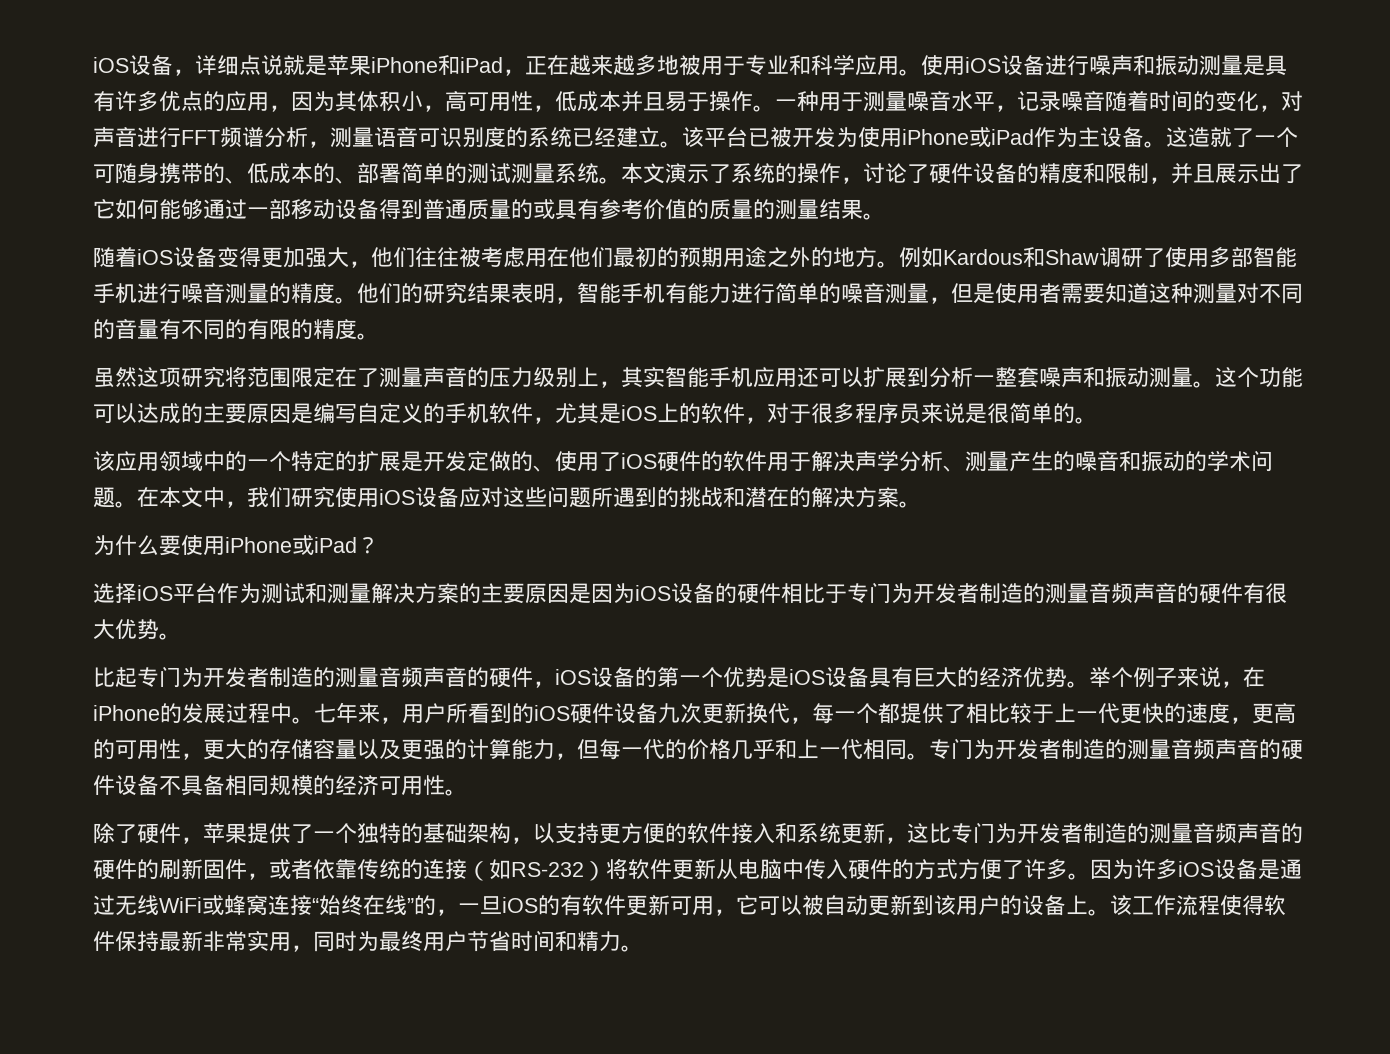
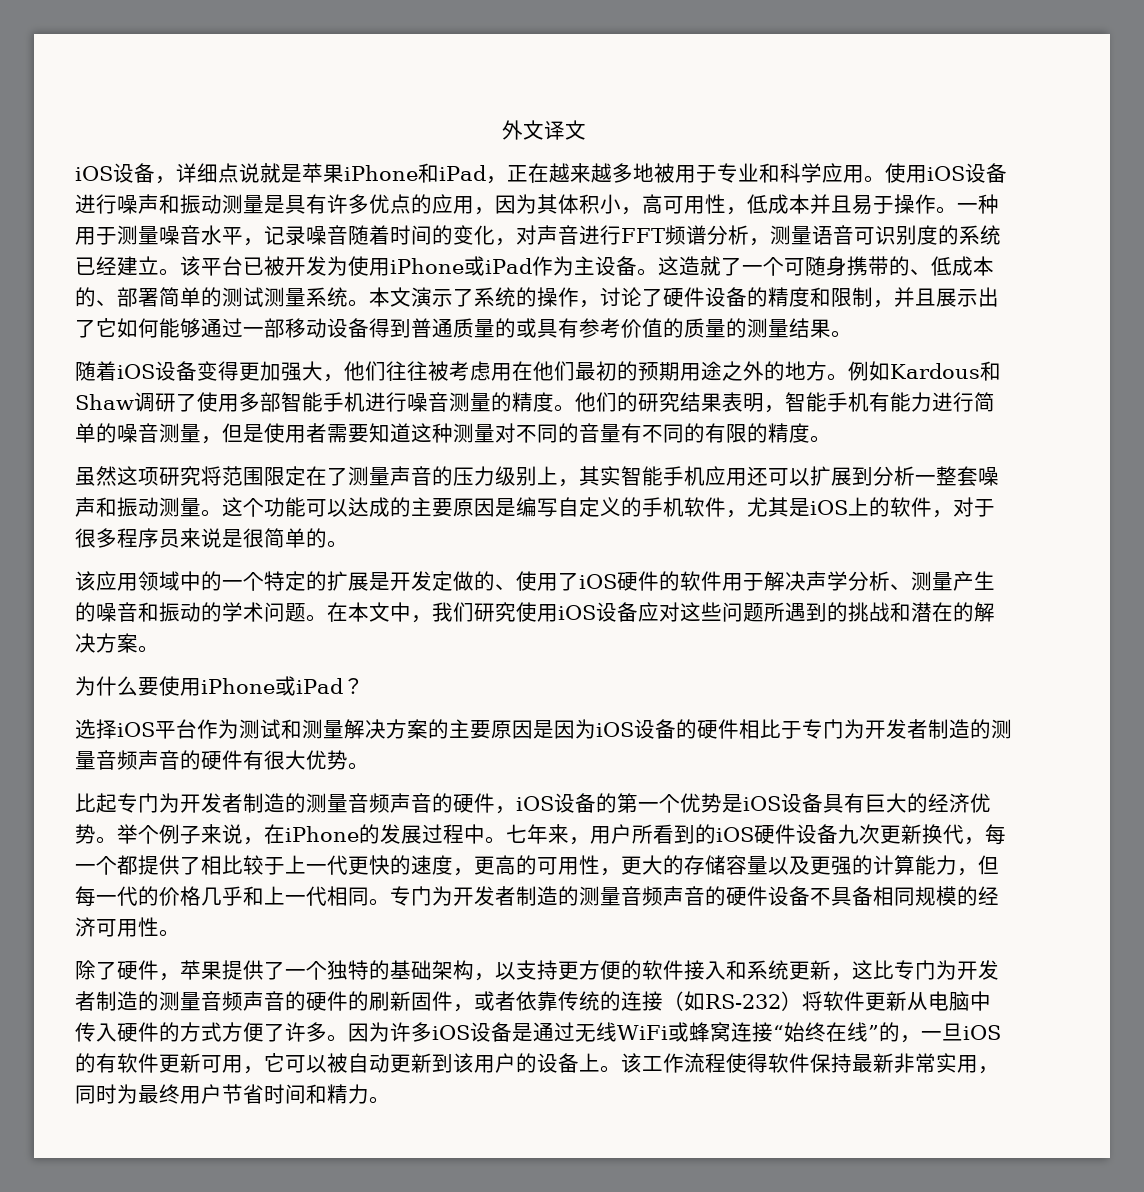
+ 外文译文

